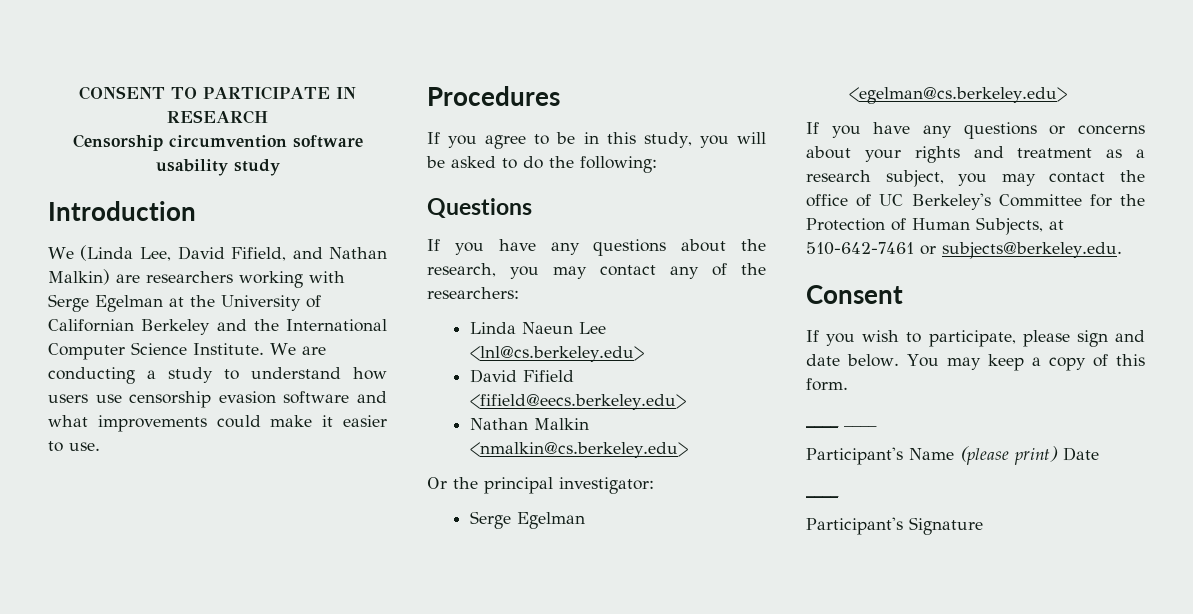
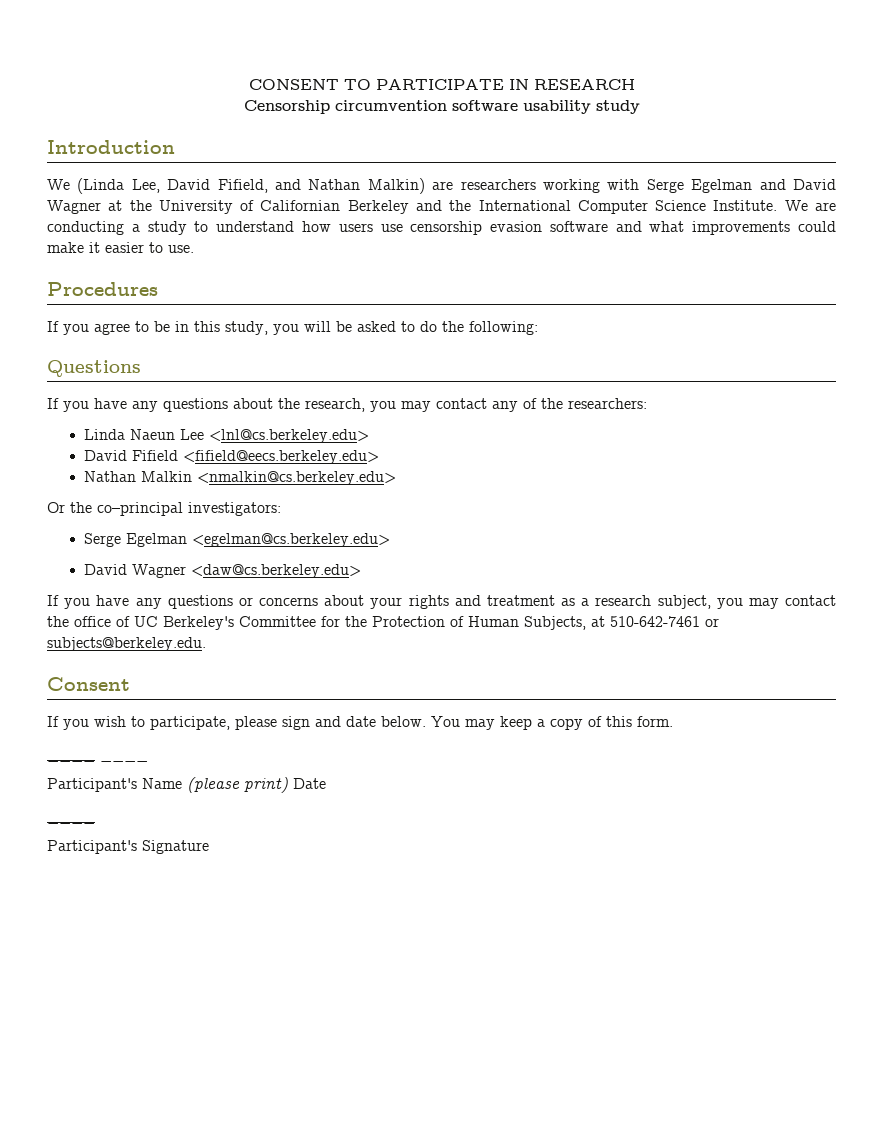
- We (Linda Lee, David Fifield, and Nathan Malkin) are researchers working with Serge Egelman at the University of Californian Berkeley and the International Computer Science Institute.
+ We (Linda Lee, David Fifield, and Nathan Malkin) are researchers working with Serge Egelman and David Wagner at the University of Californian Berkeley and the International Computer Science Institute.
- Or the principal investigator:
+ Or the co–principal investigators:
+ David Wagner <daw@cs.berkeley.edu>

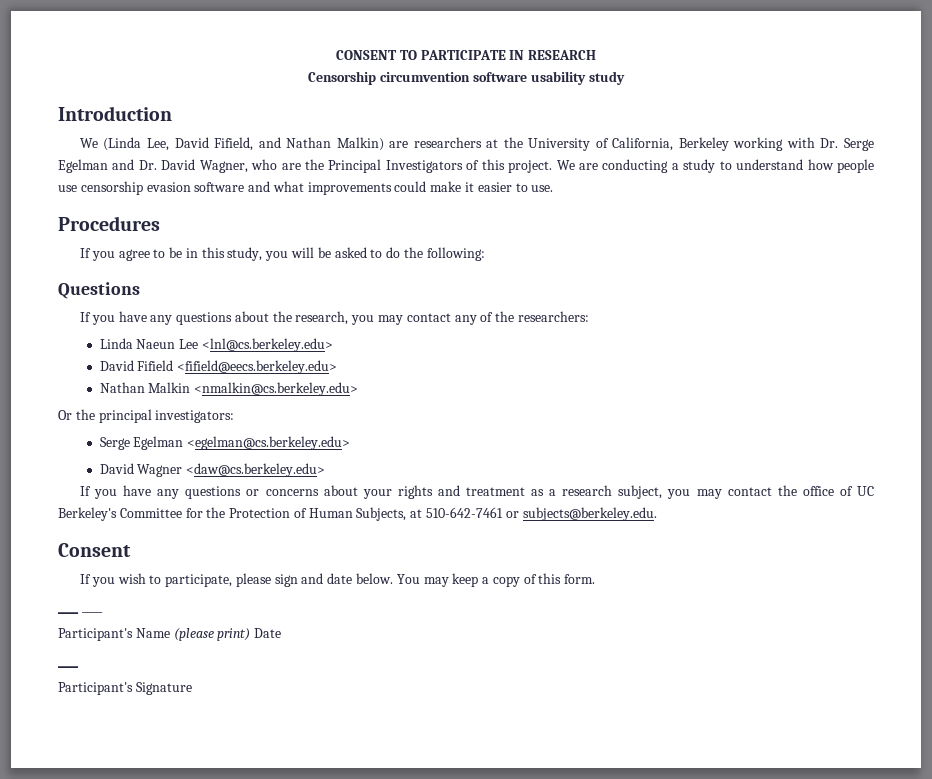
- We (Linda Lee, David Fifield, and Nathan Malkin) are researchers working with Serge Egelman and David Wagner at the University of Californian Berkeley and the International Computer Science Institute.
+ We (Linda Lee, David Fifield, and Nathan Malkin) are researchers at the University of California, Berkeley working with Dr. Serge Egelman and Dr. David Wagner, who are the Principal Investigators of this project.
- We are conducting a study to understand how users use censorship evasion software and what improvements could make it easier to use.
+ We are conducting a study to understand how people use censorship evasion software and what improvements could make it easier to use.
- Or the co–principal investigators:
+ Or the principal investigators:

